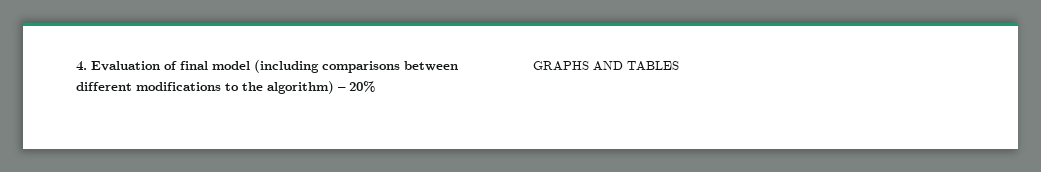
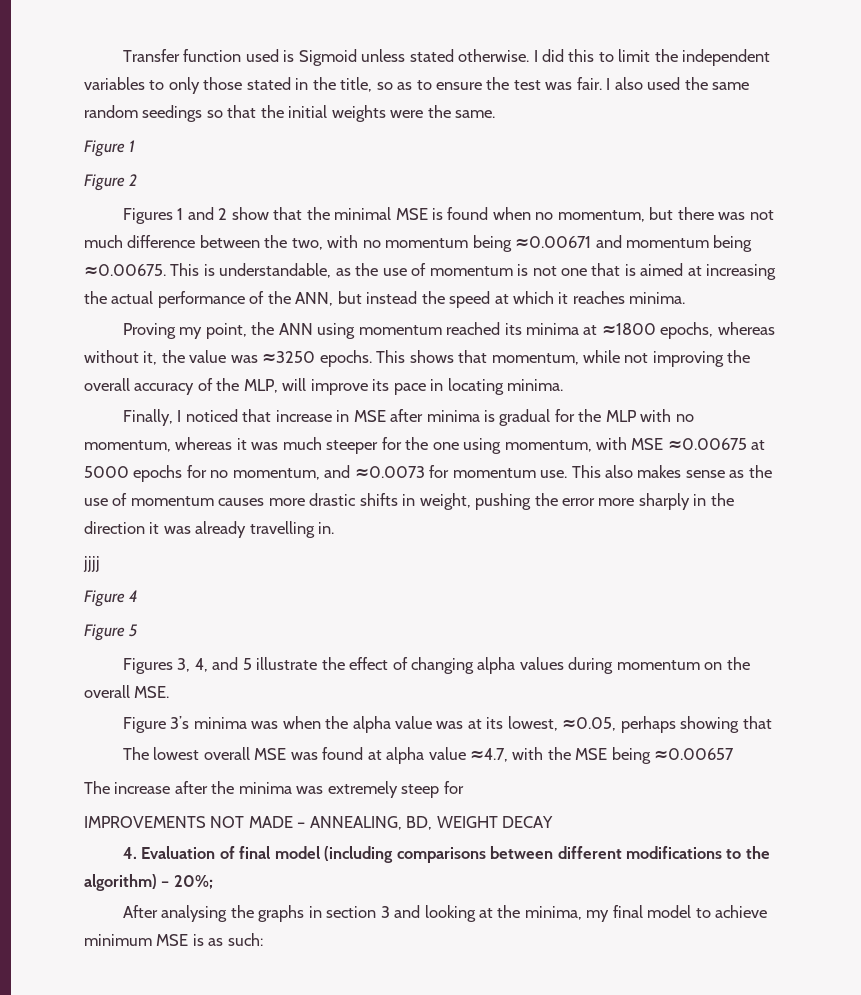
+ Transfer function used is Sigmoid unless stated otherwise. I did this to limit the independent variables to only those stated in the title, so as to ensure the test was fair. I also used the same random seedings so that the initial weights were the same.
+ Figure 1
+ Figure 2
+ Figures 1 and 2 show that the minimal MSE is found when no momentum, but there was not much difference between the two, with no momentum being ≈0.00671 and momentum being ≈0.00675. This is understandable, as the use of momentum is not one that is aimed at increasing the actual performance of the ANN, but instead the speed at which it reaches minima.
+ Proving my point, the ANN using momentum reached its minima at ≈1800 epochs, whereas without it, the value was ≈3250 epochs. This shows that momentum, while not improving the overall accuracy of the MLP, will improve its pace in locating minima.
+ Finally, I noticed that increase in MSE after minima is gradual for the MLP with no momentum, whereas it was much steeper for the one using momentum, with MSE ≈0.00675 at 5000 epochs for no momentum, and ≈0.0073 for momentum use. This also makes sense as the use of momentum causes more drastic shifts in weight, pushing the error more sharply in the direction it was already travelling in.
+ jjjj
+ Figure 4
+ Figure 5
+ Figures 3, 4, and 5 illustrate the effect of changing alpha values during momentum on the overall MSE.
+ Figure 3’s minima was when the alpha value was at its lowest, ≈0.05, perhaps showing that
+ The lowest overall MSE was found at alpha value ≈4.7, with the MSE being ≈0.00657
+ The increase after the minima was extremely steep for
+ IMPROVEMENTS NOT MADE – ANNEALING, BD, WEIGHT DECAY
- 4. Evaluation of final model (including comparisons between different modifications to the algorithm) – 20%
- GRAPHS AND TABLES
+ 4. Evaluation of final model (including comparisons between different modifications to the algorithm) – 20%;
+ After analysing the graphs in section 3 and looking at the minima, my final model to achieve minimum MSE is as such:

